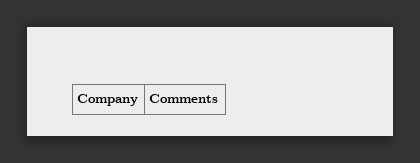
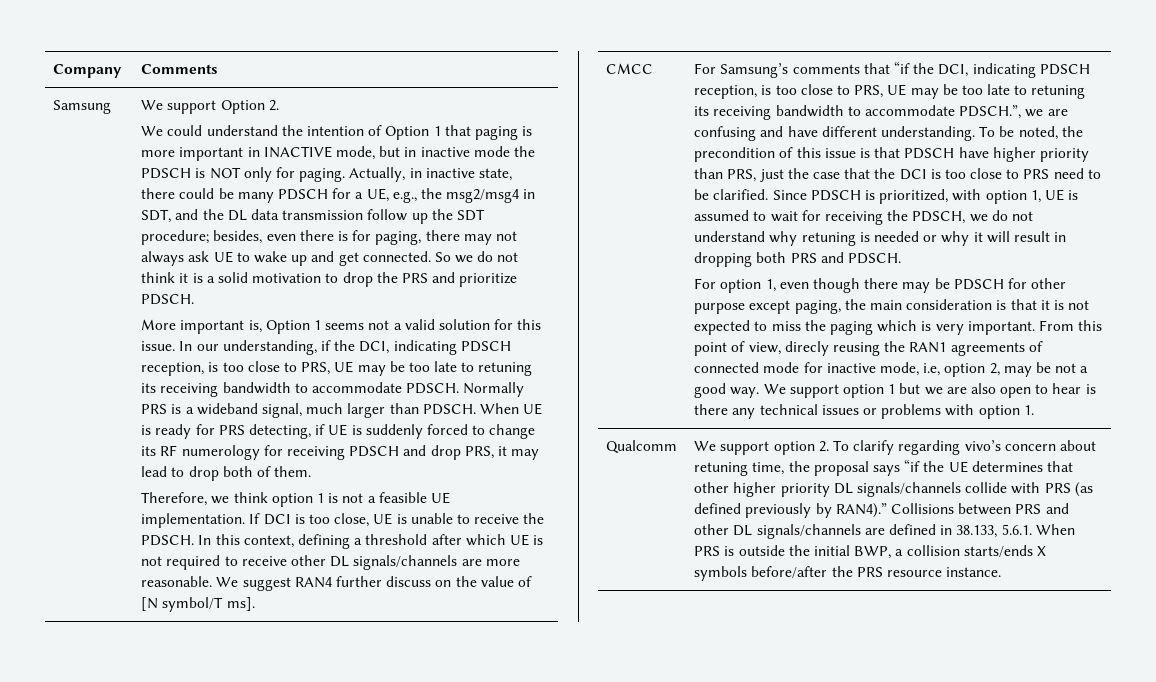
+ Samsung | We support Option 2.
+ We could understand the intention of Option 1 that paging is more important in INACTIVE mode, but in inactive mode the PDSCH is NOT only for paging. Actually, in inactive state, there could be many PDSCH for a UE, e.g., the msg2/msg4 in SDT, and the DL data transmission follow up the SDT procedure; besides, even there is for paging, there may not always ask UE to wake up and get connected. So we do not think it is a solid motivation to drop the PRS and prioritize PDSCH.
+ More important is, Option 1 seems not a valid solution for this issue. In our understanding, if the DCI, indicating PDSCH reception, is too close to PRS, UE may be too late to retuning its receiving bandwidth to accommodate PDSCH. Normally PRS is a wideband signal, much larger than PDSCH. When UE is ready for PRS detecting, if UE is suddenly forced to change its RF numerology for receiving PDSCH and drop PRS, it may lead to drop both of them.
+ Therefore, we think option 1 is not a feasible UE implementation. If DCI is too close, UE is unable to receive the PDSCH. In this context, defining a threshold after which UE is not required to receive other DL signals/channels are more reasonable. We suggest RAN4 further discuss on the value of [N symbol/T ms].
+ CMCC | For Samsung’s comments that “if the DCI, indicating PDSCH reception, is too close to PRS, UE may be too late to retuning its receiving bandwidth to accommodate PDSCH.”, we are confusing and have different understanding. To be noted, the precondition of this issue is that PDSCH have higher priority than PRS, just the case that the DCI is too close to PRS need to be clarified. Since PDSCH is prioritized, with option 1, UE is assumed to wait for receiving the PDSCH, we do not understand why retuning is needed or why it will result in dropping both PRS and PDSCH.
+ For option 1, even though there may be PDSCH for other purpose except paging, the main consideration is that it is not expected to miss the paging which is very important. From this point of view, direcly reusing the RAN1 agreements of connected mode for inactive mode, i.e, option 2, may be not a good way. We support option 1 but we are also open to hear is there any technical issues or problems with option 1.
+ Qualcomm | We support option 2. To clarify regarding vivo’s concern about retuning time, the proposal says “if the UE determines that other higher priority DL signals/channels collide with PRS (as defined previously by RAN4).” Collisions between PRS and other DL signals/channels are defined in 38.133, 5.6.1. When PRS is outside the initial BWP, a collision starts/ends X symbols before/after the PRS resource instance.

